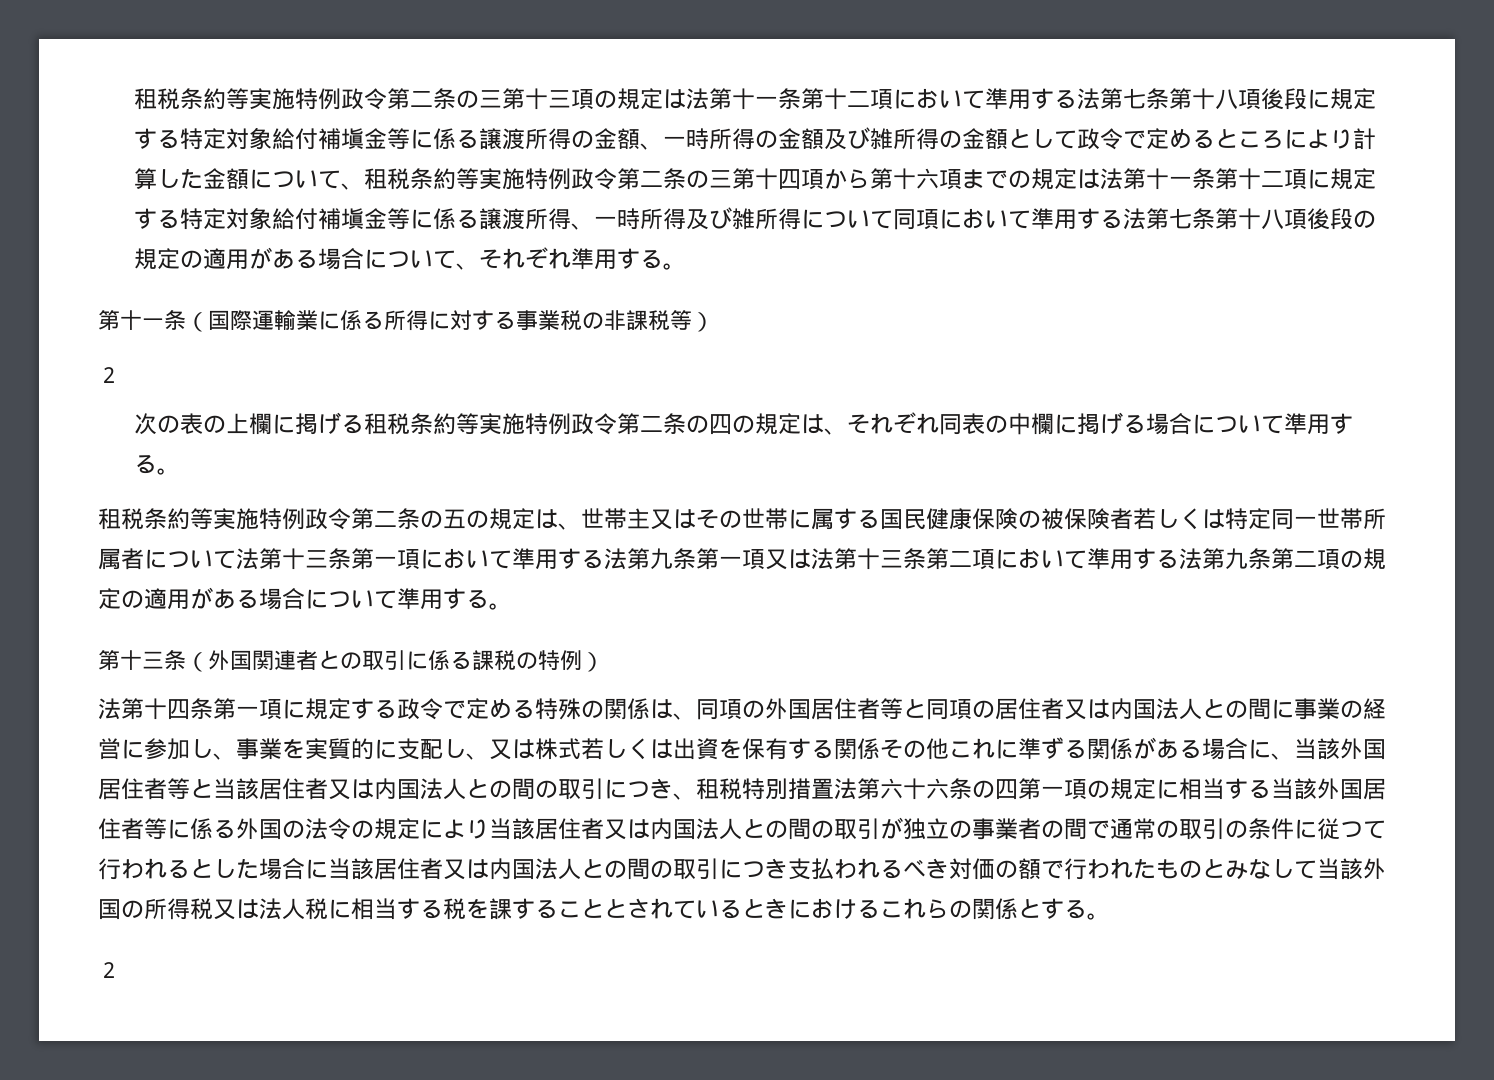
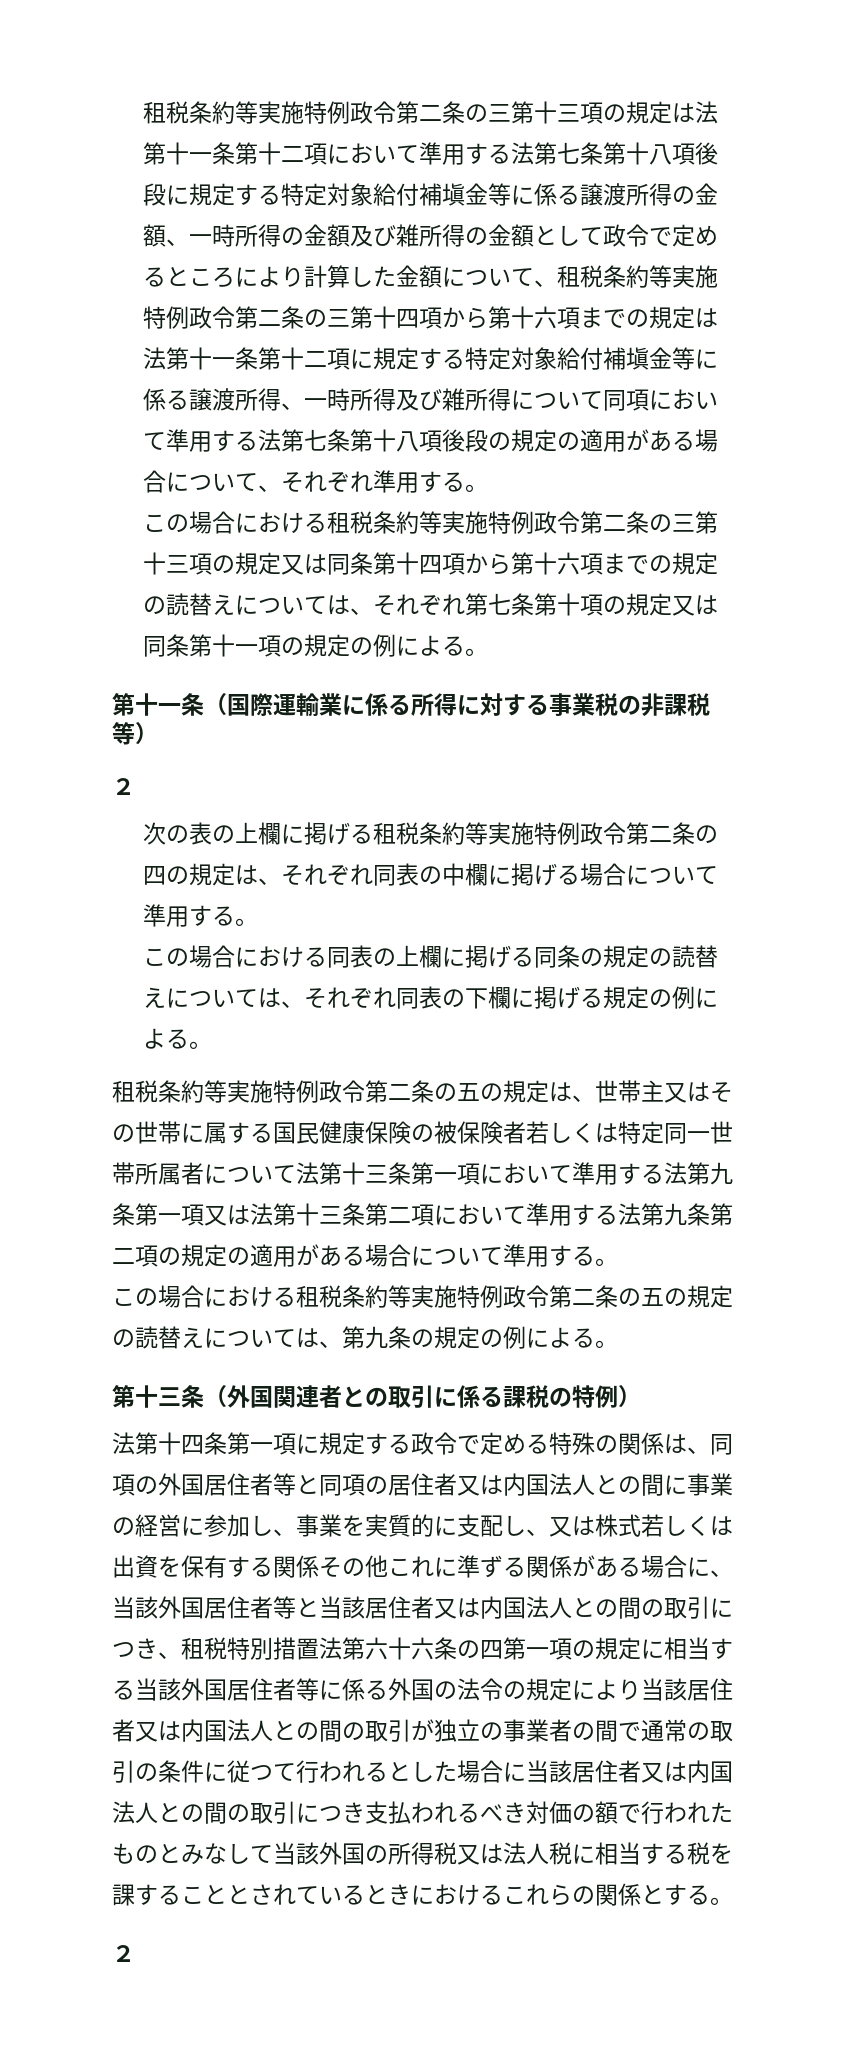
+ この場合における租税条約等実施特例政令第二条の三第十三項の規定又は同条第十四項から第十六項までの規定の読替えについては、それぞれ第七条第十項の規定又は同条第十一項の規定の例による。
+ この場合における同表の上欄に掲げる同条の規定の読替えについては、それぞれ同表の下欄に掲げる規定の例による。
+ この場合における租税条約等実施特例政令第二条の五の規定の読替えについては、第九条の規定の例による。

